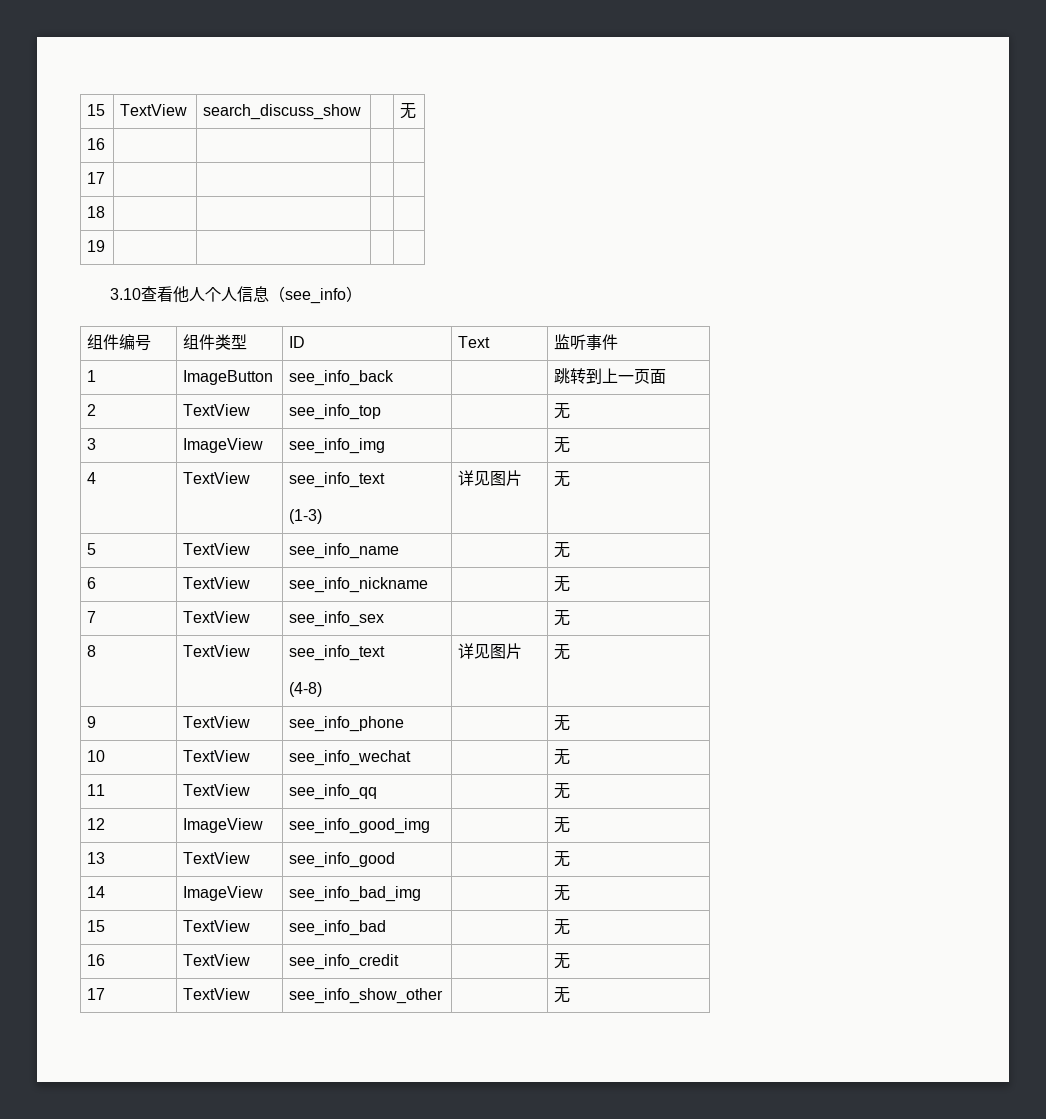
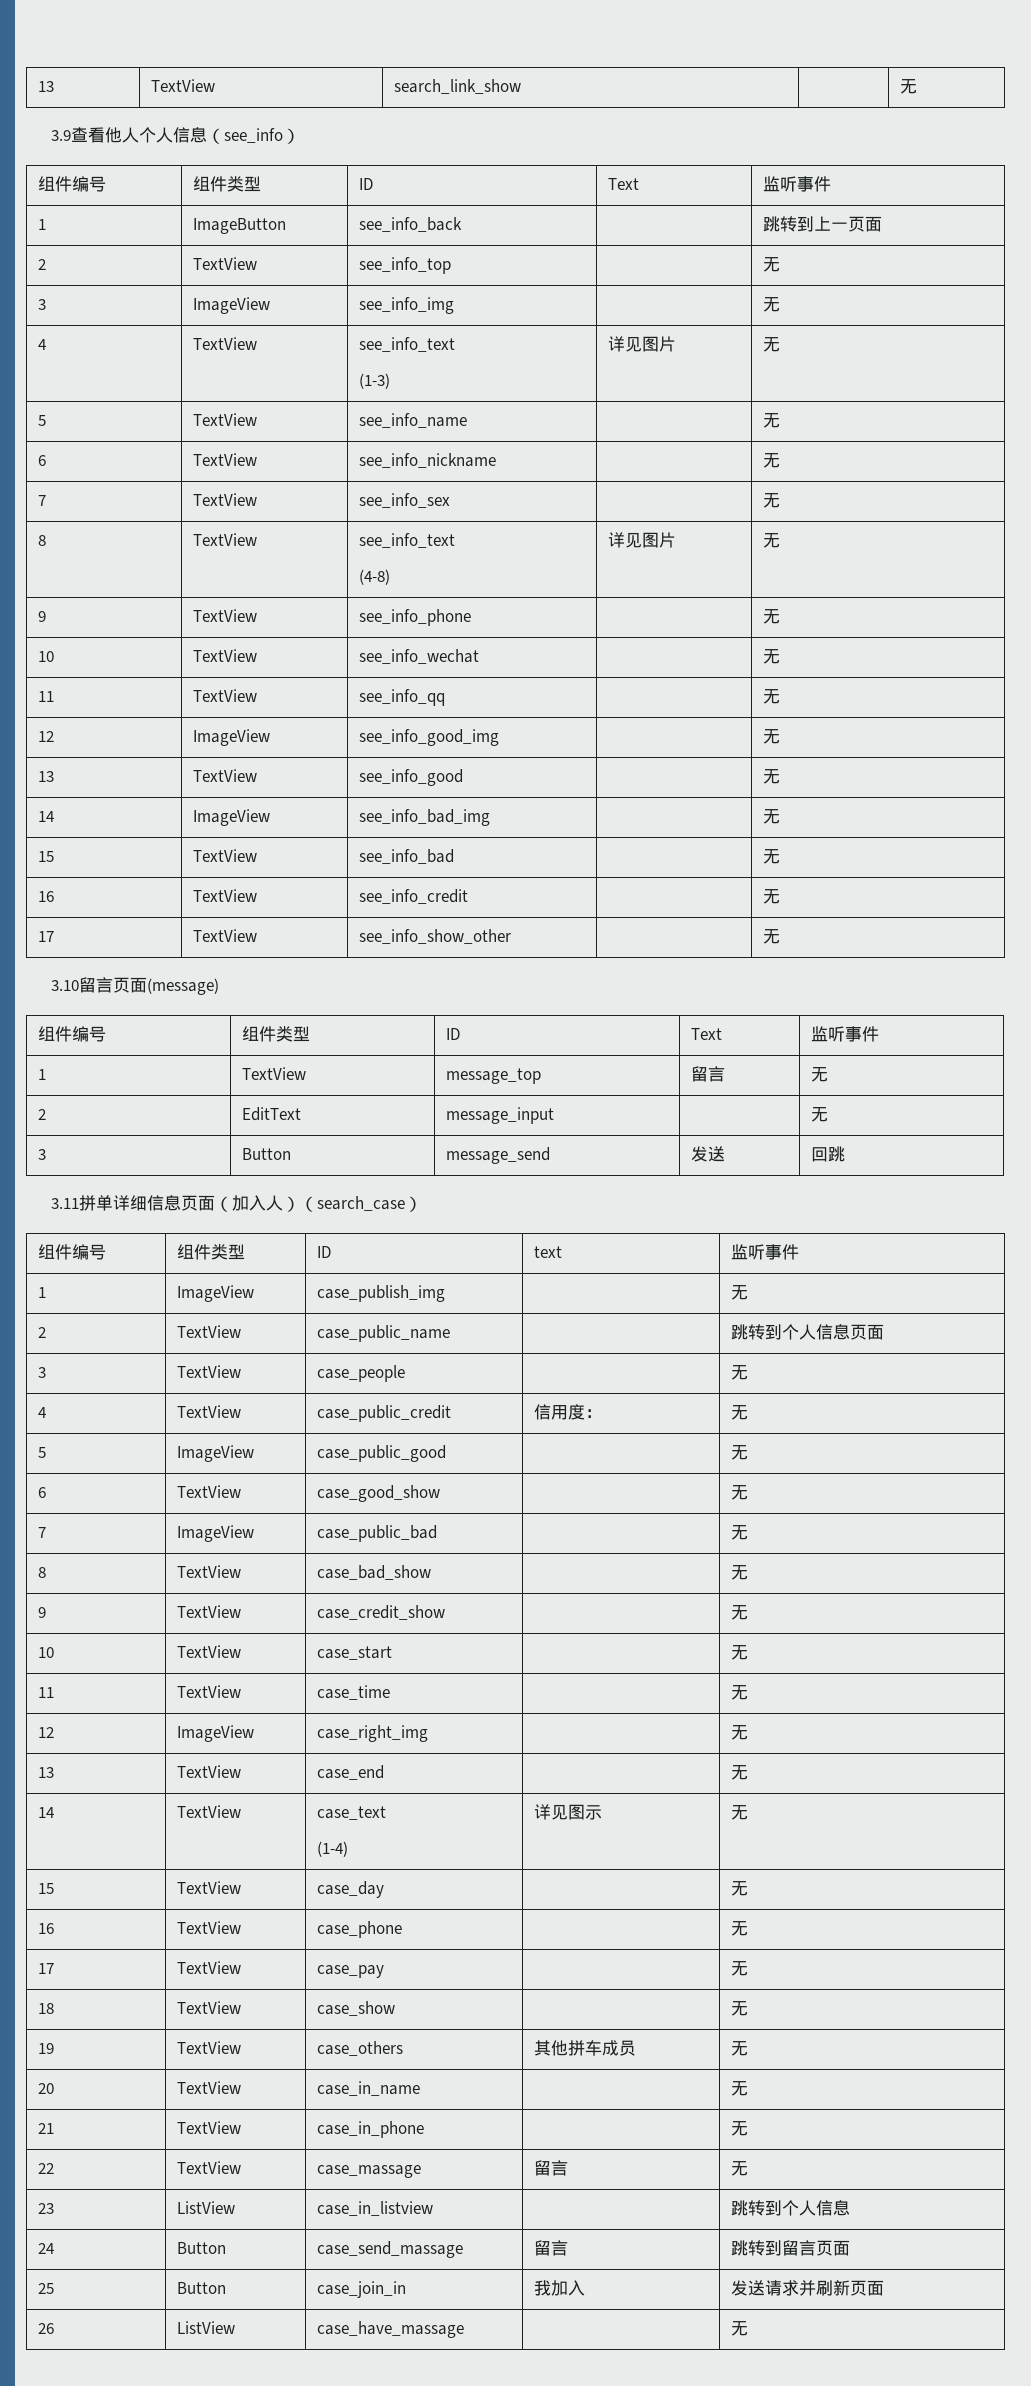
- 15 | TextView | search_discuss_show | | 无
- 16 | | | |
- 17 | | | |
- 18 | | | |
- 19 | | | |
- 3.10查看他人个人信息（see_info）
+ 13 | TextView | search_link_show | | 无
+ 3.9查看他人个人信息（see_info）
+ 3.10留言页面(message)
+ 组件编号 | 组件类型 | ID | Text | 监听事件
+ 1 | TextView | message_top | 留言 | 无
+ 2 | EditText | message_input | | 无
+ 3 | Button | message_send | 发送 | 回跳
+ 3.11拼单详细信息页面（加入人）（search_case）
+ 组件编号 | 组件类型 | ID | text | 监听事件
+ 1 | ImageView | case_publish_img | | 无
+ 2 | TextView | case_public_name | | 跳转到个人信息页面
+ 3 | TextView | case_people | | 无
+ 4 | TextView | case_public_credit | 信用度： | 无
+ 5 | ImageView | case_public_good | | 无
+ 6 | TextView | case_good_show | | 无
+ 7 | ImageView | case_public_bad | | 无
+ 8 | TextView | case_bad_show | | 无
+ 9 | TextView | case_credit_show | | 无
+ 10 | TextView | case_start | | 无
+ 11 | TextView | case_time | | 无
+ 12 | ImageView | case_right_img | | 无
+ 13 | TextView | case_end | | 无
+ 14 | TextView | case_text
+ (1-4) | 详见图示 | 无
+ 15 | TextView | case_day | | 无
+ 16 | TextView | case_phone | | 无
+ 17 | TextView | case_pay | | 无
+ 18 | TextView | case_show | | 无
+ 19 | TextView | case_others | 其他拼车成员 | 无
+ 20 | TextView | case_in_name | | 无
+ 21 | TextView | case_in_phone | | 无
+ 22 | TextView | case_massage | 留言 | 无
+ 23 | ListView | case_in_listview | | 跳转到个人信息
+ 24 | Button | case_send_massage | 留言 | 跳转到留言页面
+ 25 | Button | case_join_in | 我加入 | 发送请求并刷新页面
+ 26 | ListView | case_have_massage | | 无

